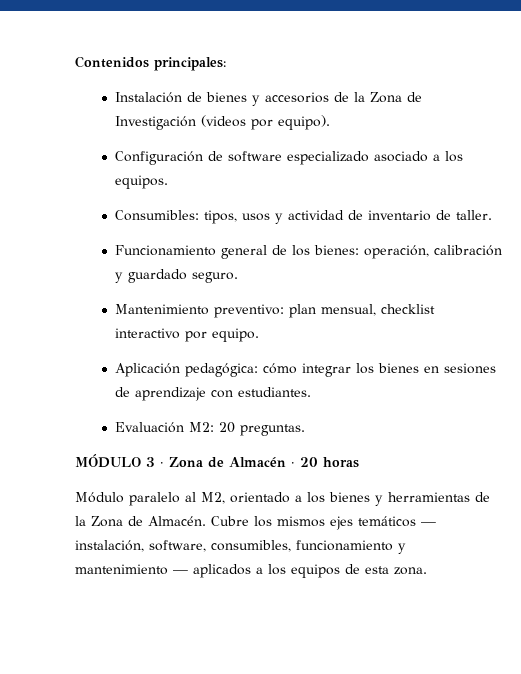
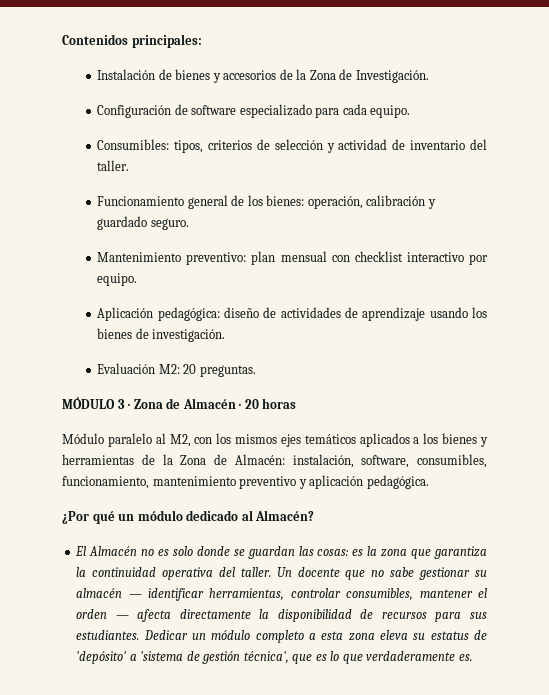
- Instalación de bienes y accesorios de la Zona de Investigación (videos por equipo).
+ Instalación de bienes y accesorios de la Zona de Investigación.
- Configuración de software especializado asociado a los equipos.
+ Configuración de software especializado para cada equipo.
- Consumibles: tipos, usos y actividad de inventario de taller.
+ Consumibles: tipos, criterios de selección y actividad de inventario del taller.
- Mantenimiento preventivo: plan mensual, checklist interactivo por equipo.
+ Mantenimiento preventivo: plan mensual con checklist interactivo por equipo.
- Aplicación pedagógica: cómo integrar los bienes en sesiones de aprendizaje con estudiantes.
+ Aplicación pedagógica: diseño de actividades de aprendizaje usando los bienes de investigación.
- Módulo paralelo al M2, orientado a los bienes y herramientas de la Zona de Almacén. Cubre los mismos ejes temáticos — instalación, software, consumibles, funcionamiento y mantenimiento — aplicados a los equipos de esta zona.
+ Módulo paralelo al M2, con los mismos ejes temáticos aplicados a los bienes y herramientas de la Zona de Almacén: instalación, software, consumibles, funcionamiento, mantenimiento preventivo y aplicación pedagógica.
+ ¿Por qué un módulo dedicado al Almacén?
+ El Almacén no es solo donde se guardan las cosas: es la zona que garantiza la continuidad operativa del taller. Un docente que no sabe gestionar su almacén — identificar herramientas, controlar consumibles, mantener el orden — afecta directamente la disponibilidad de recursos para sus estudiantes. Dedicar un módulo completo a esta zona eleva su estatus de 'depósito' a 'sistema de gestión técnica', que es lo que verdaderamente es.

